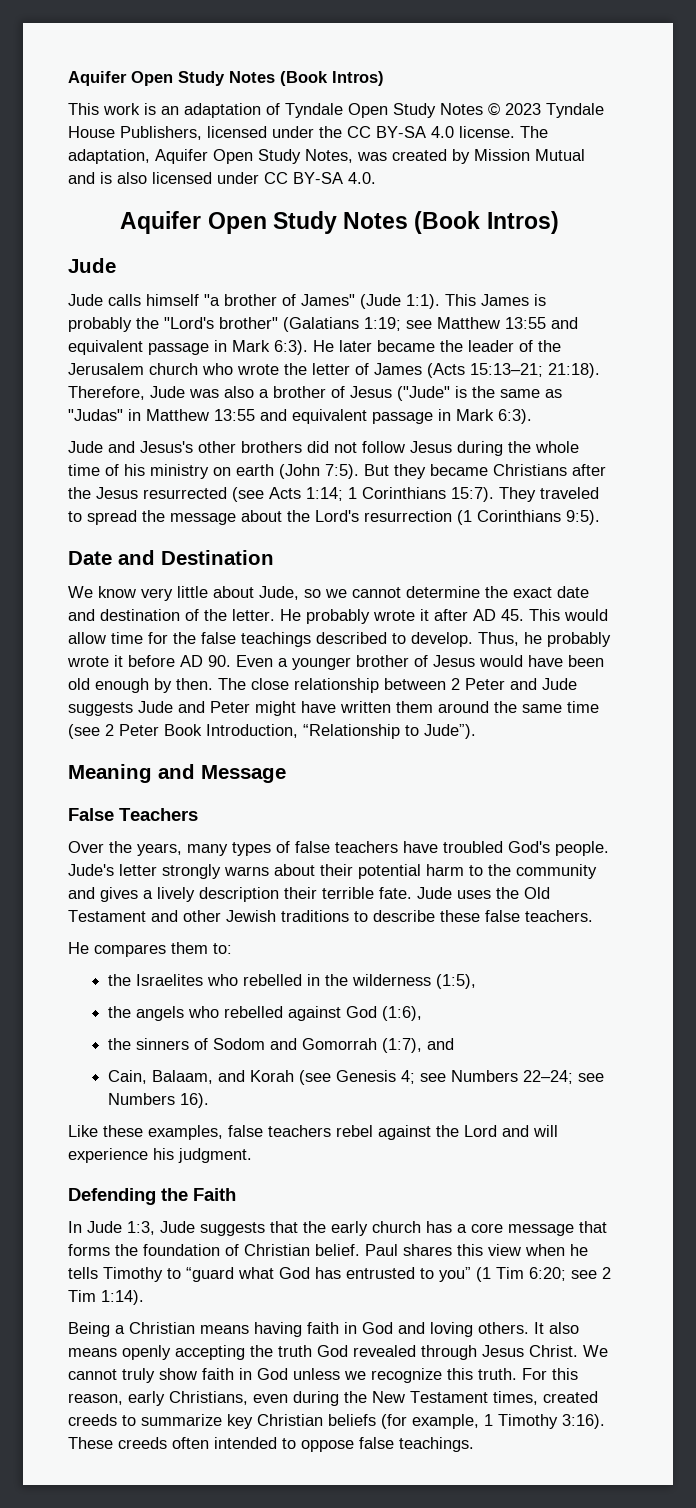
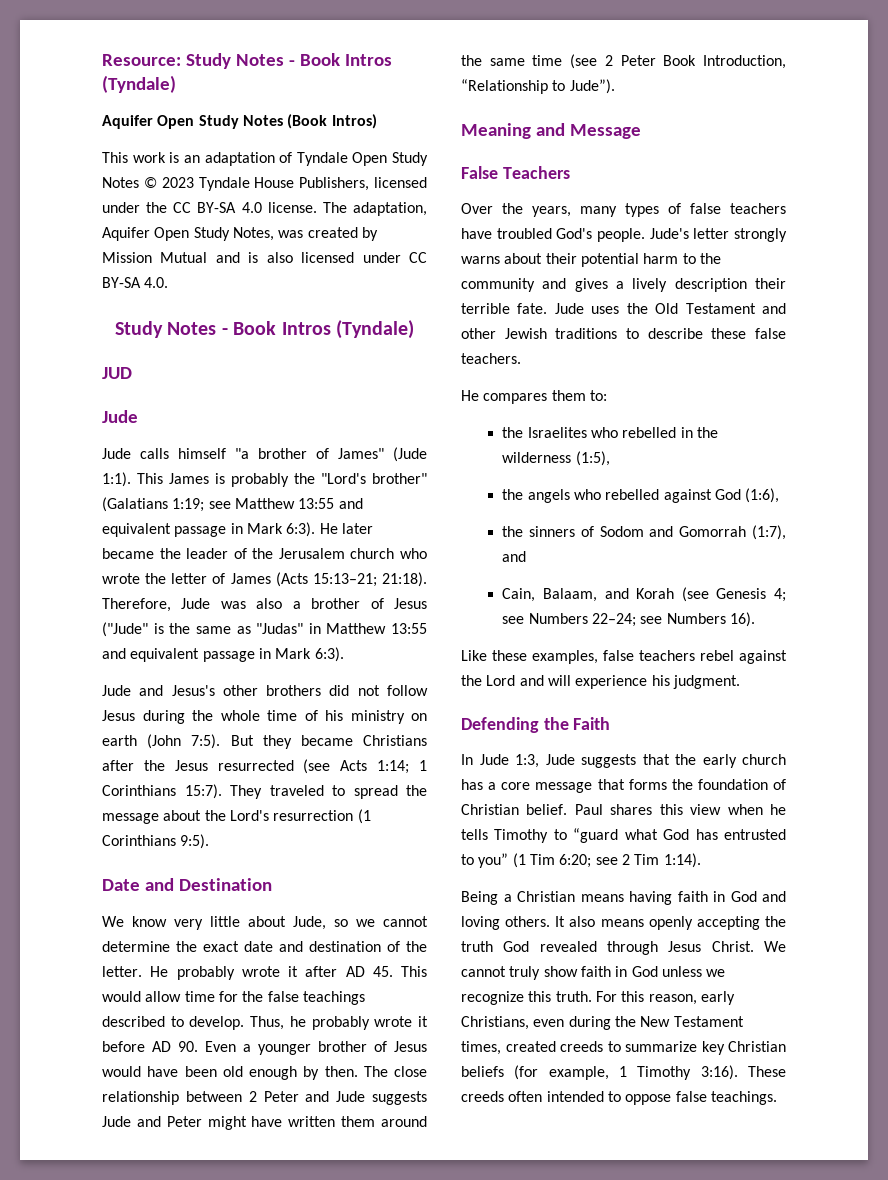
+ Resource: Study Notes - Book Intros (Tyndale)
  The adaptation, Aquifer Open Study Notes, was created by Mission Mutual and is also licensed under CC BY-SA 4.0.
- Aquifer Open Study Notes (Book Intros)
+ Study Notes - Book Intros (Tyndale)
+ JUD

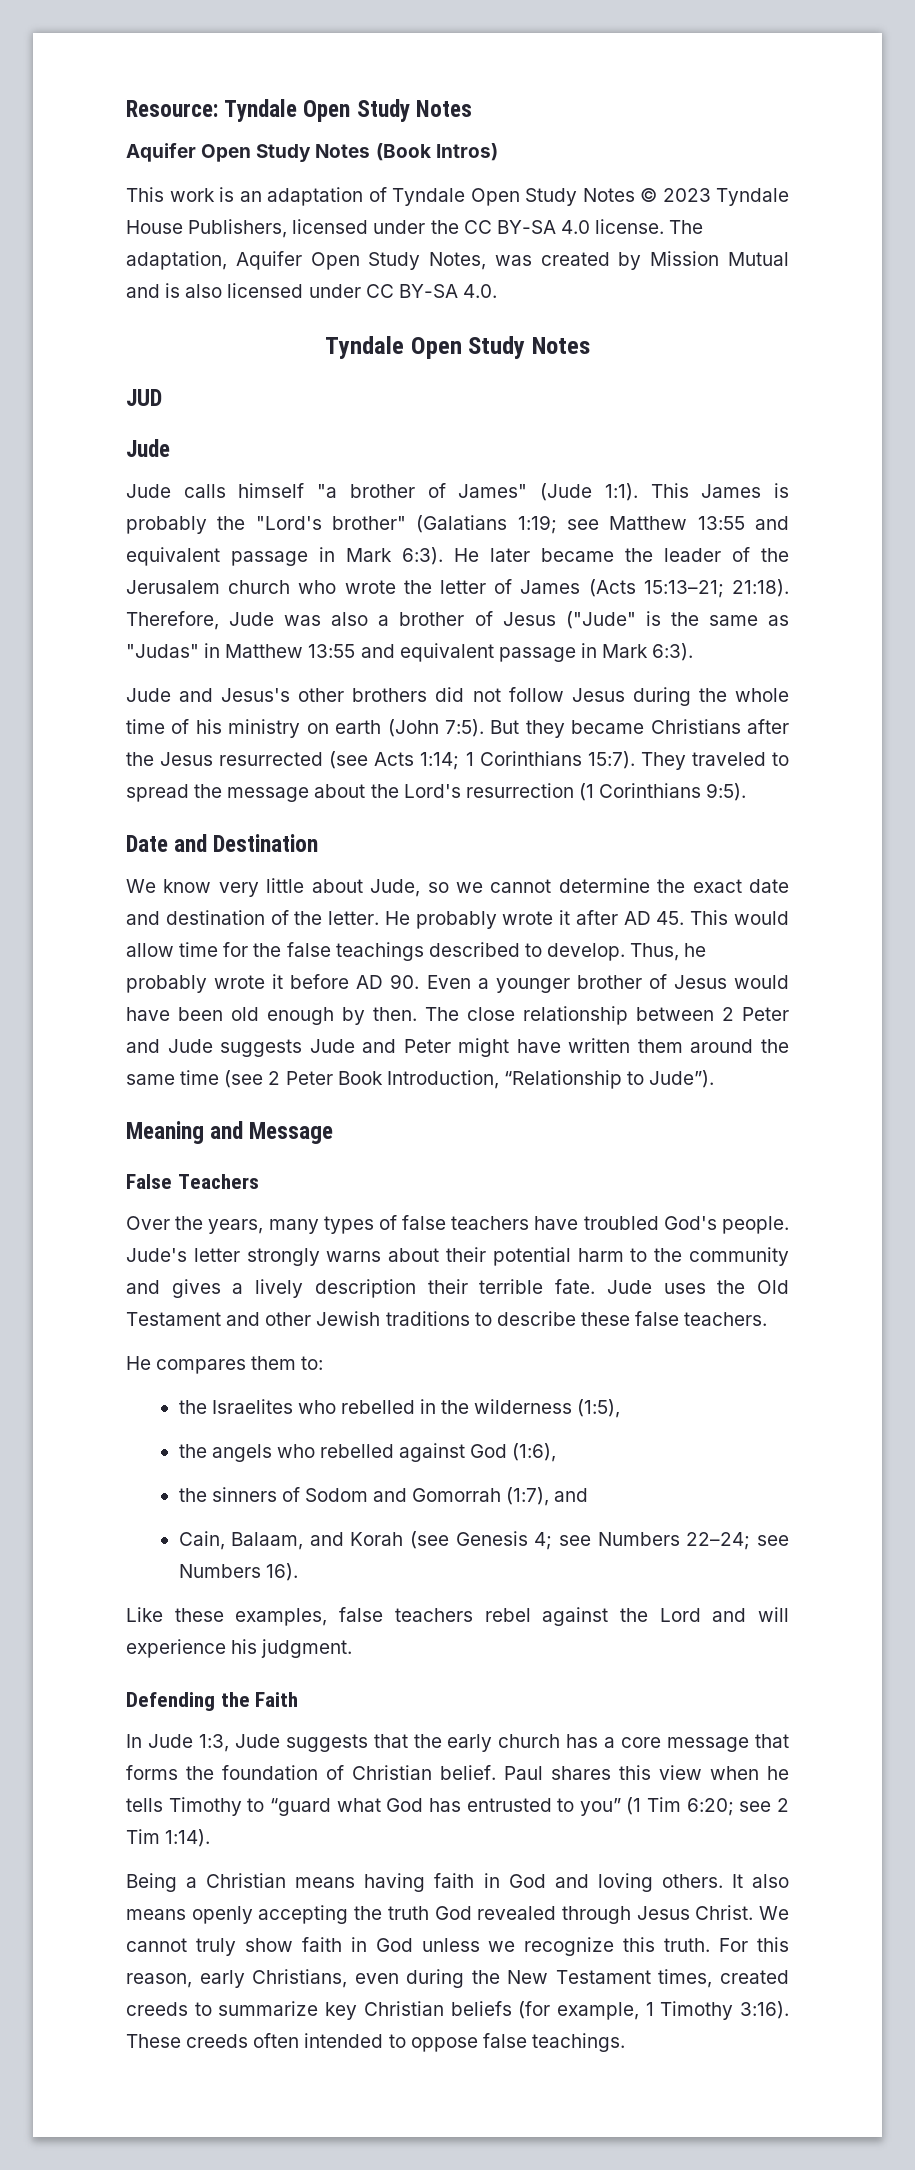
- Resource: Study Notes - Book Intros (Tyndale)
+ Resource: Tyndale Open Study Notes
  The adaptation, Aquifer Open Study Notes, was created by Mission Mutual and is also licensed under CC BY-SA 4.0.
- Study Notes - Book Intros (Tyndale)
+ Tyndale Open Study Notes

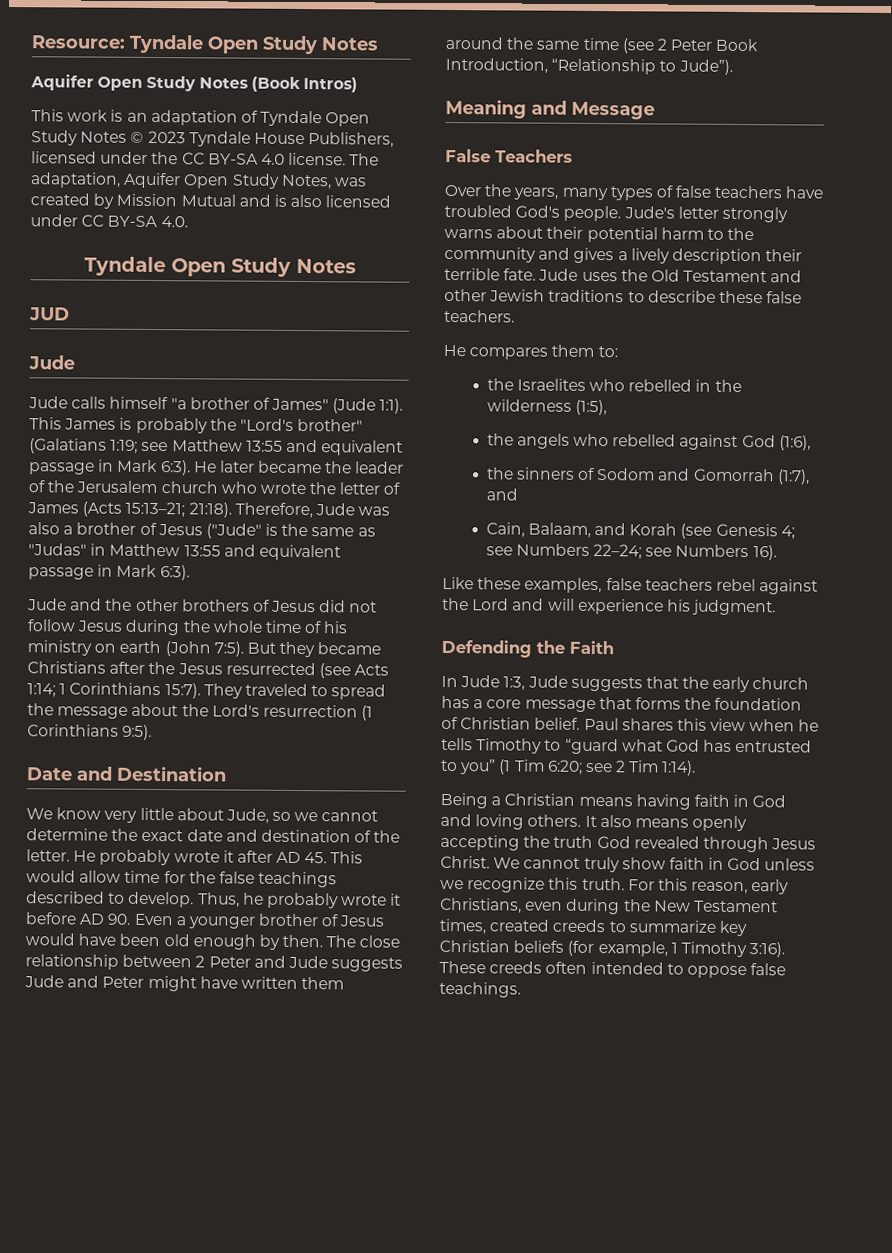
- Jude and Jesus's other brothers did not follow Jesus during the whole time of his ministry on earth (John 7:5).
+ Jude and the other brothers of Jesus did not follow Jesus during the whole time of his ministry on earth (John 7:5).

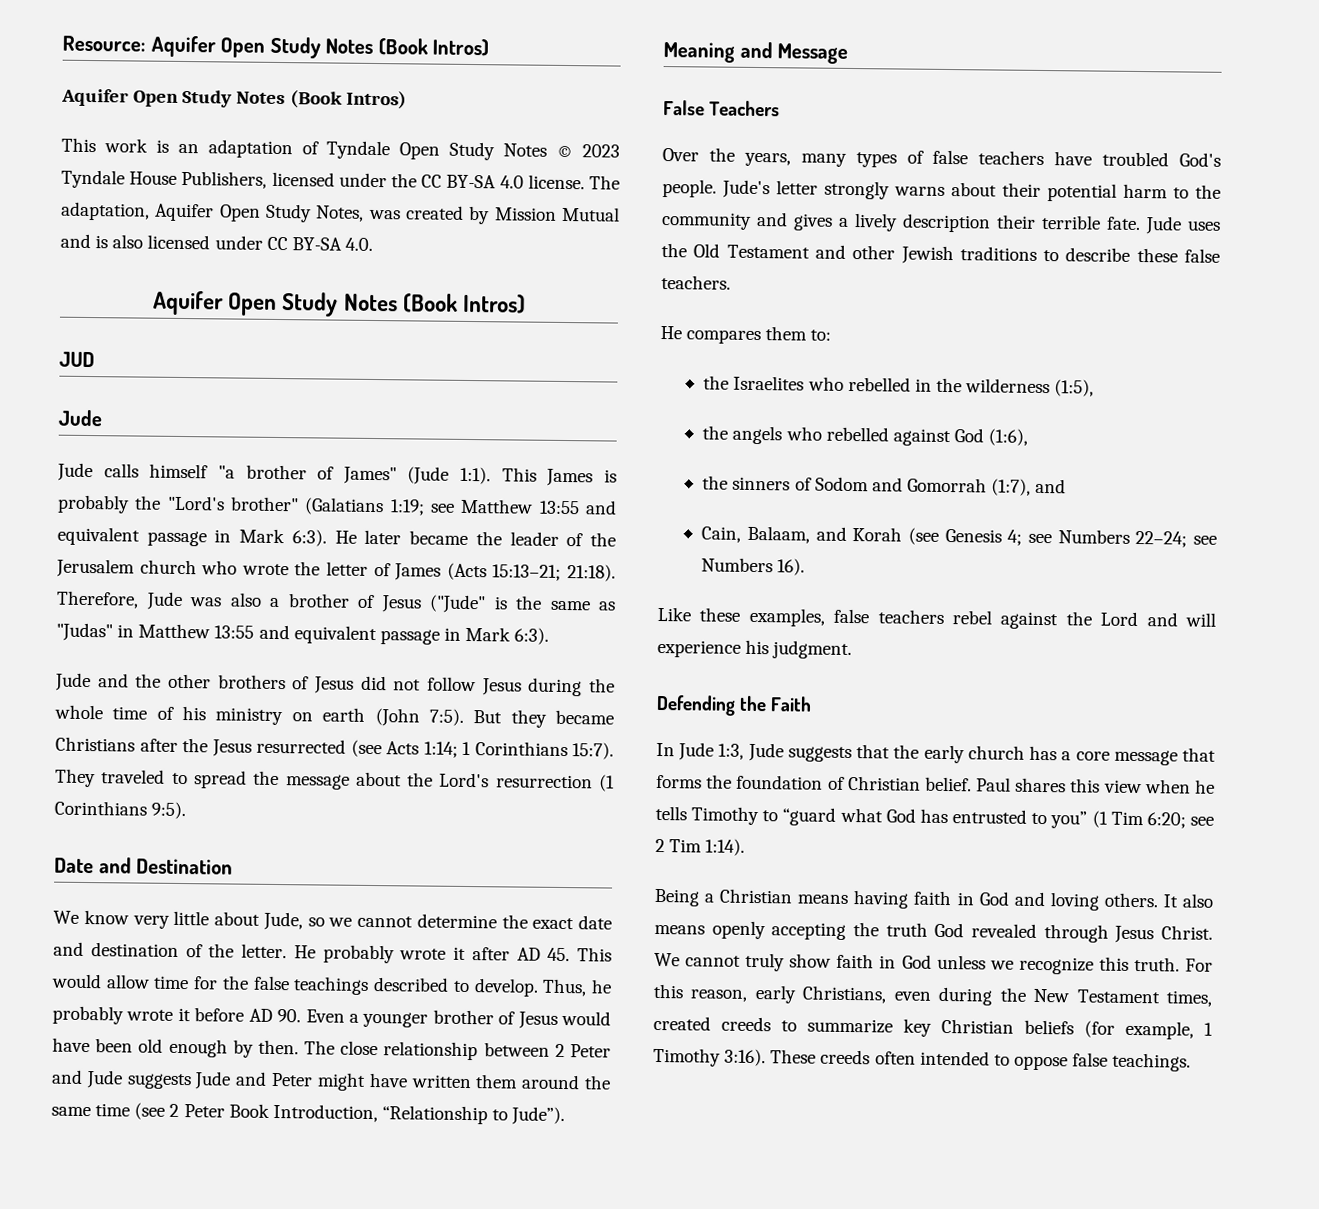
- Resource: Tyndale Open Study Notes
+ Resource: Aquifer Open Study Notes (Book Intros)
  The adaptation, Aquifer Open Study Notes, was created by Mission Mutual and is also licensed under CC BY-SA 4.0.
- Tyndale Open Study Notes
+ Aquifer Open Study Notes (Book Intros)

